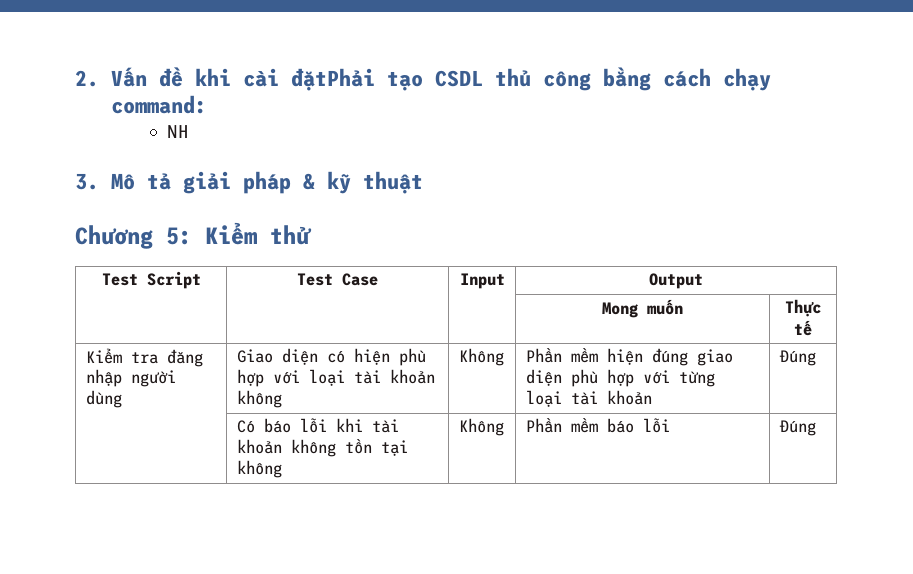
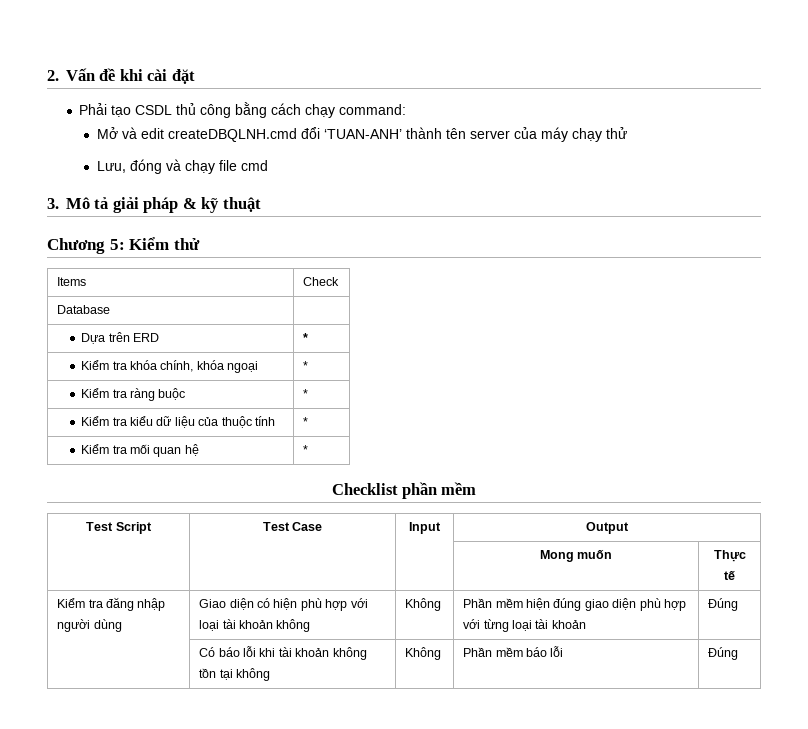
- 2. Vấn đề khi cài đặtPhải tạo CSDL thủ công bằng cách chạy command:
+ 2. Vấn đề khi cài đặt
+ Phải tạo CSDL thủ công bằng cách chạy command:
- NH
+ Mở và edit createDBQLNH.cmd đổi ‘TUAN-ANH’ thành tên server của máy chạy thử
+ Lưu, đóng và chạy file cmd
+ Items | Check
+ Database |
+ Dựa trên ERD | *
+ Kiểm tra khóa chính, khóa ngoại | *
+ Kiểm tra ràng buộc | *
+ Kiểm tra kiểu dữ liệu của thuộc tính | *
+ Kiểm tra mối quan hệ | *
+ Checklist phần mềm

